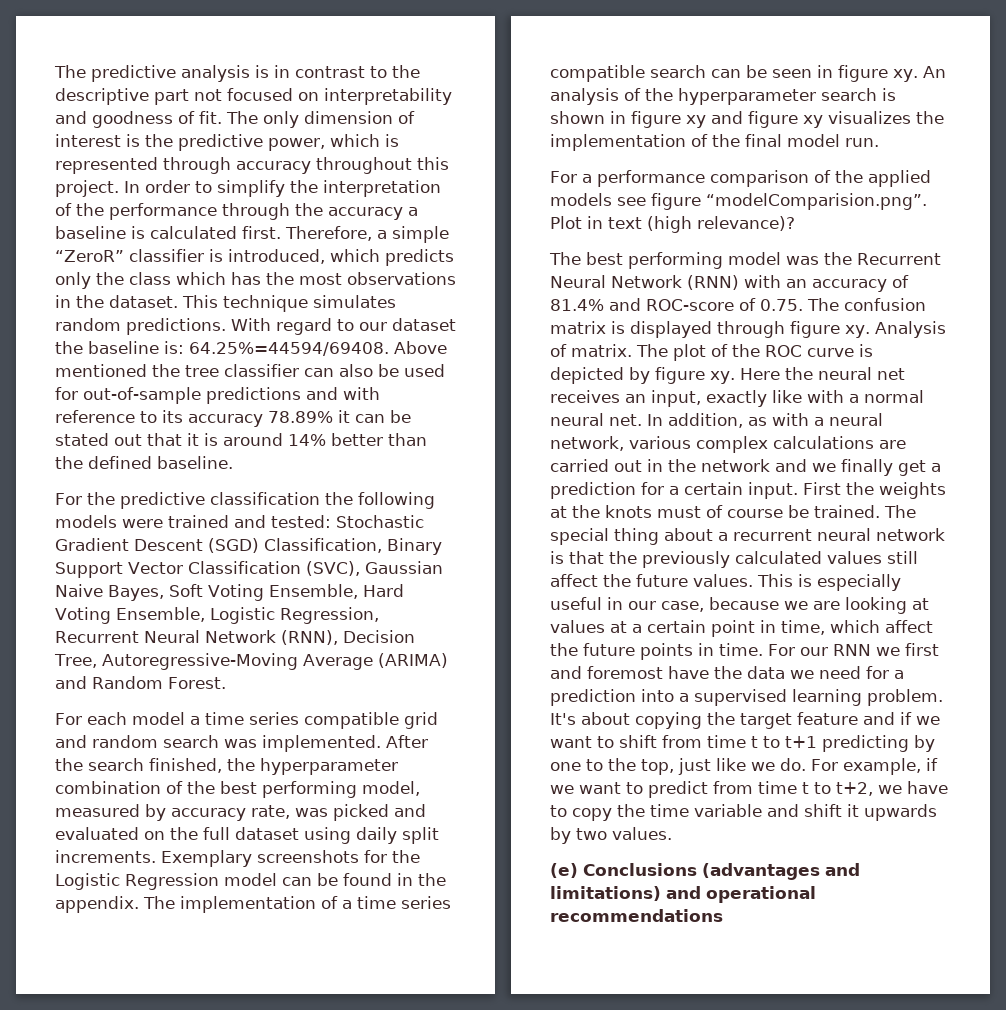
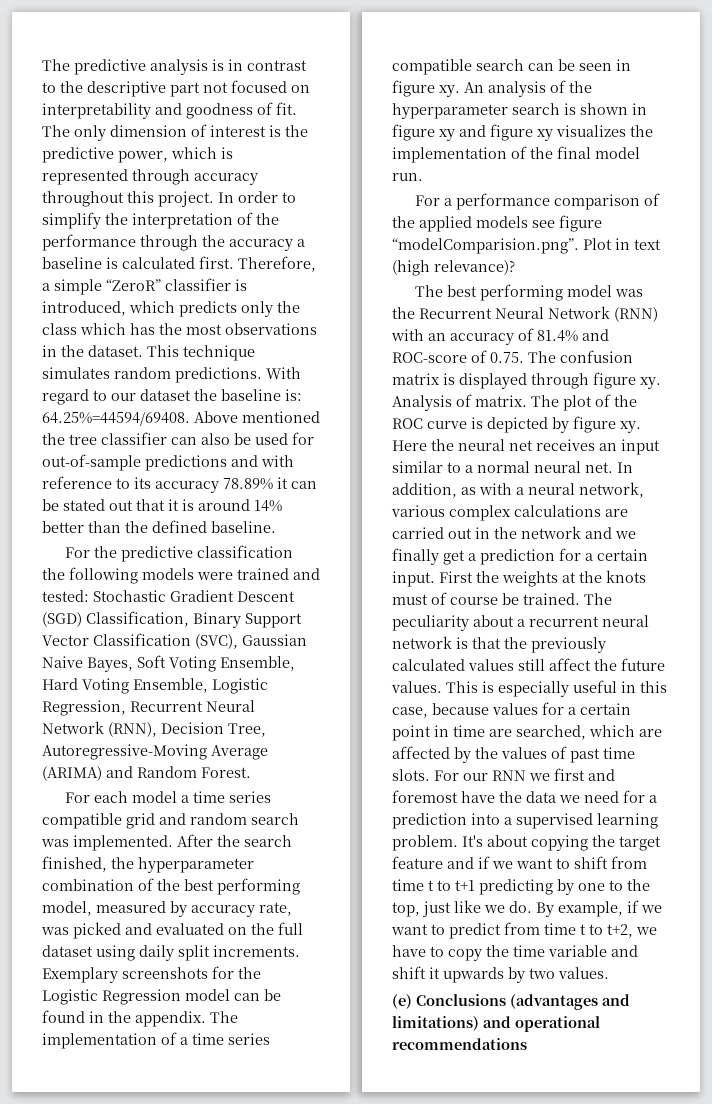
- Here the neural net receives an input, exactly like with a normal neural net.
+ Here the neural net receives an input similar to a normal neural net.
- The special thing about a recurrent neural network is that the previously calculated values still affect the future values.
+ The peculiarity about a recurrent neural network is that the previously calculated values still affect the future values.
- This is especially useful in our case, because we are looking at values at a certain point in time, which affect the future points in time.
+ This is especially useful in this case, because values for a certain point in time are searched, which are affected by the values of past time slots.
- For example, if we want to predict from time t to t+2, we have to copy the time variable and shift it upwards by two values.
+ By example, if we want to predict from time t to t+2, we have to copy the time variable and shift it upwards by two values.

